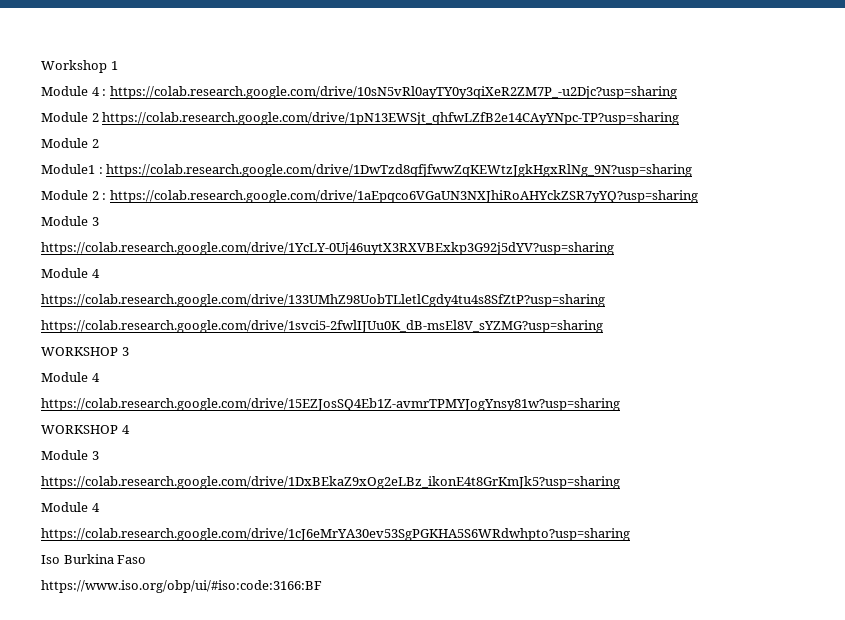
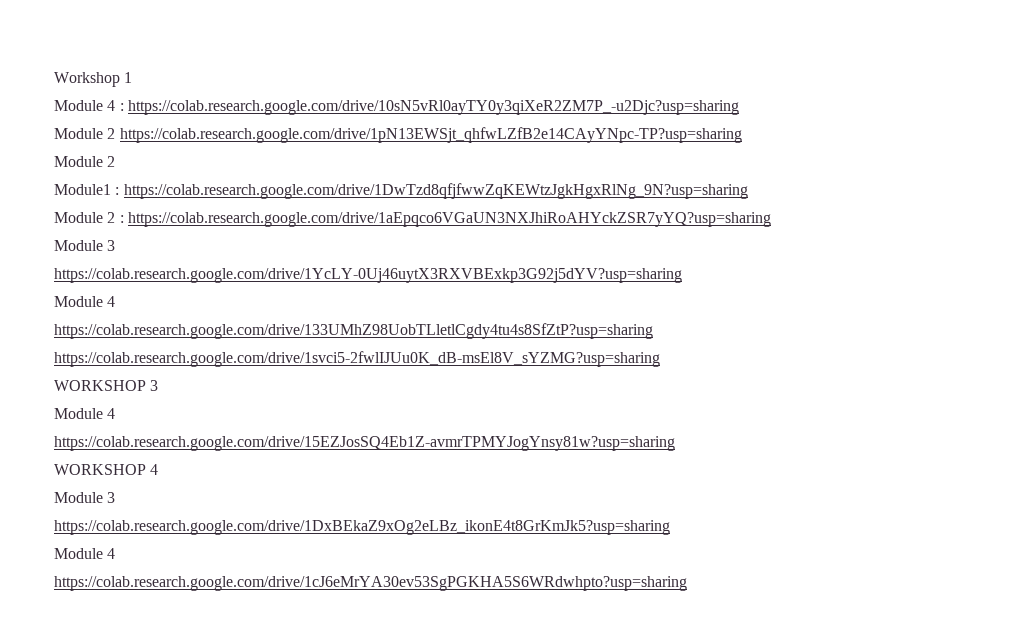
- Iso Burkina Faso
- https://www.iso.org/obp/ui/#iso:code:3166:BF

